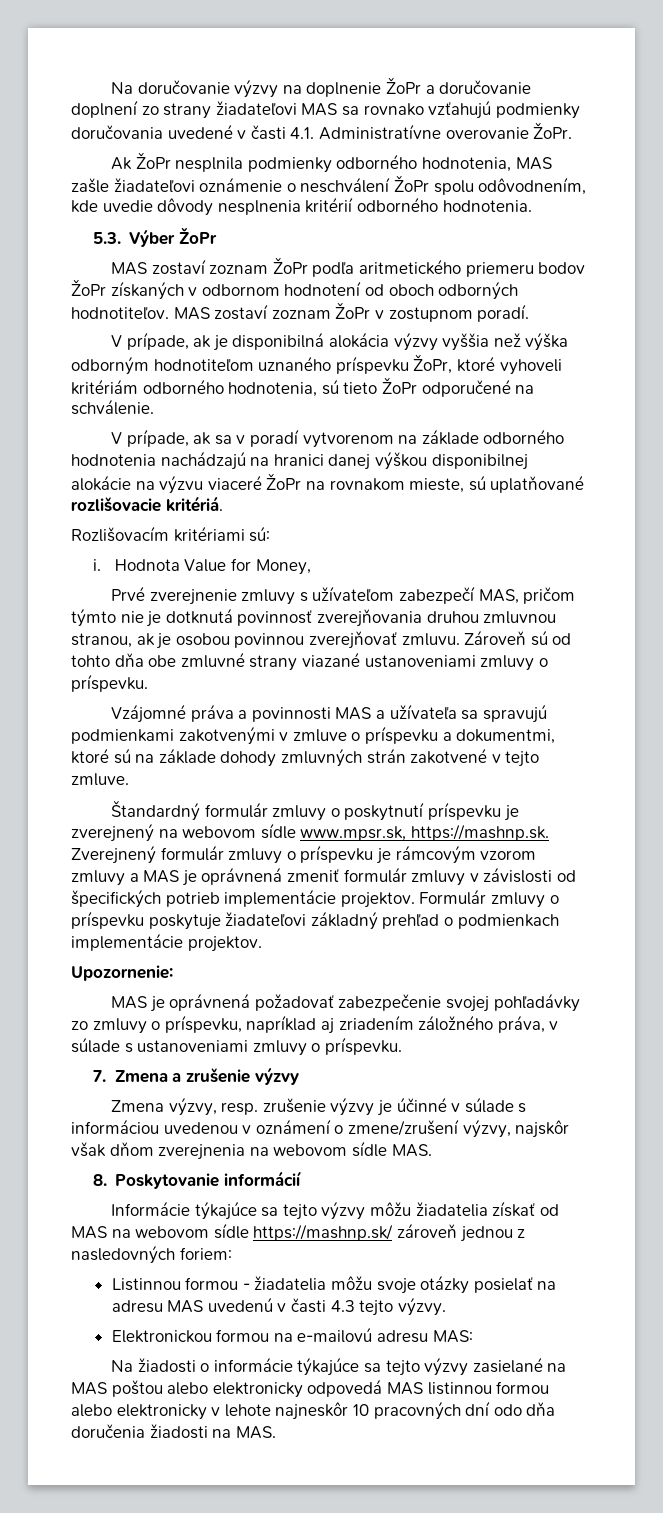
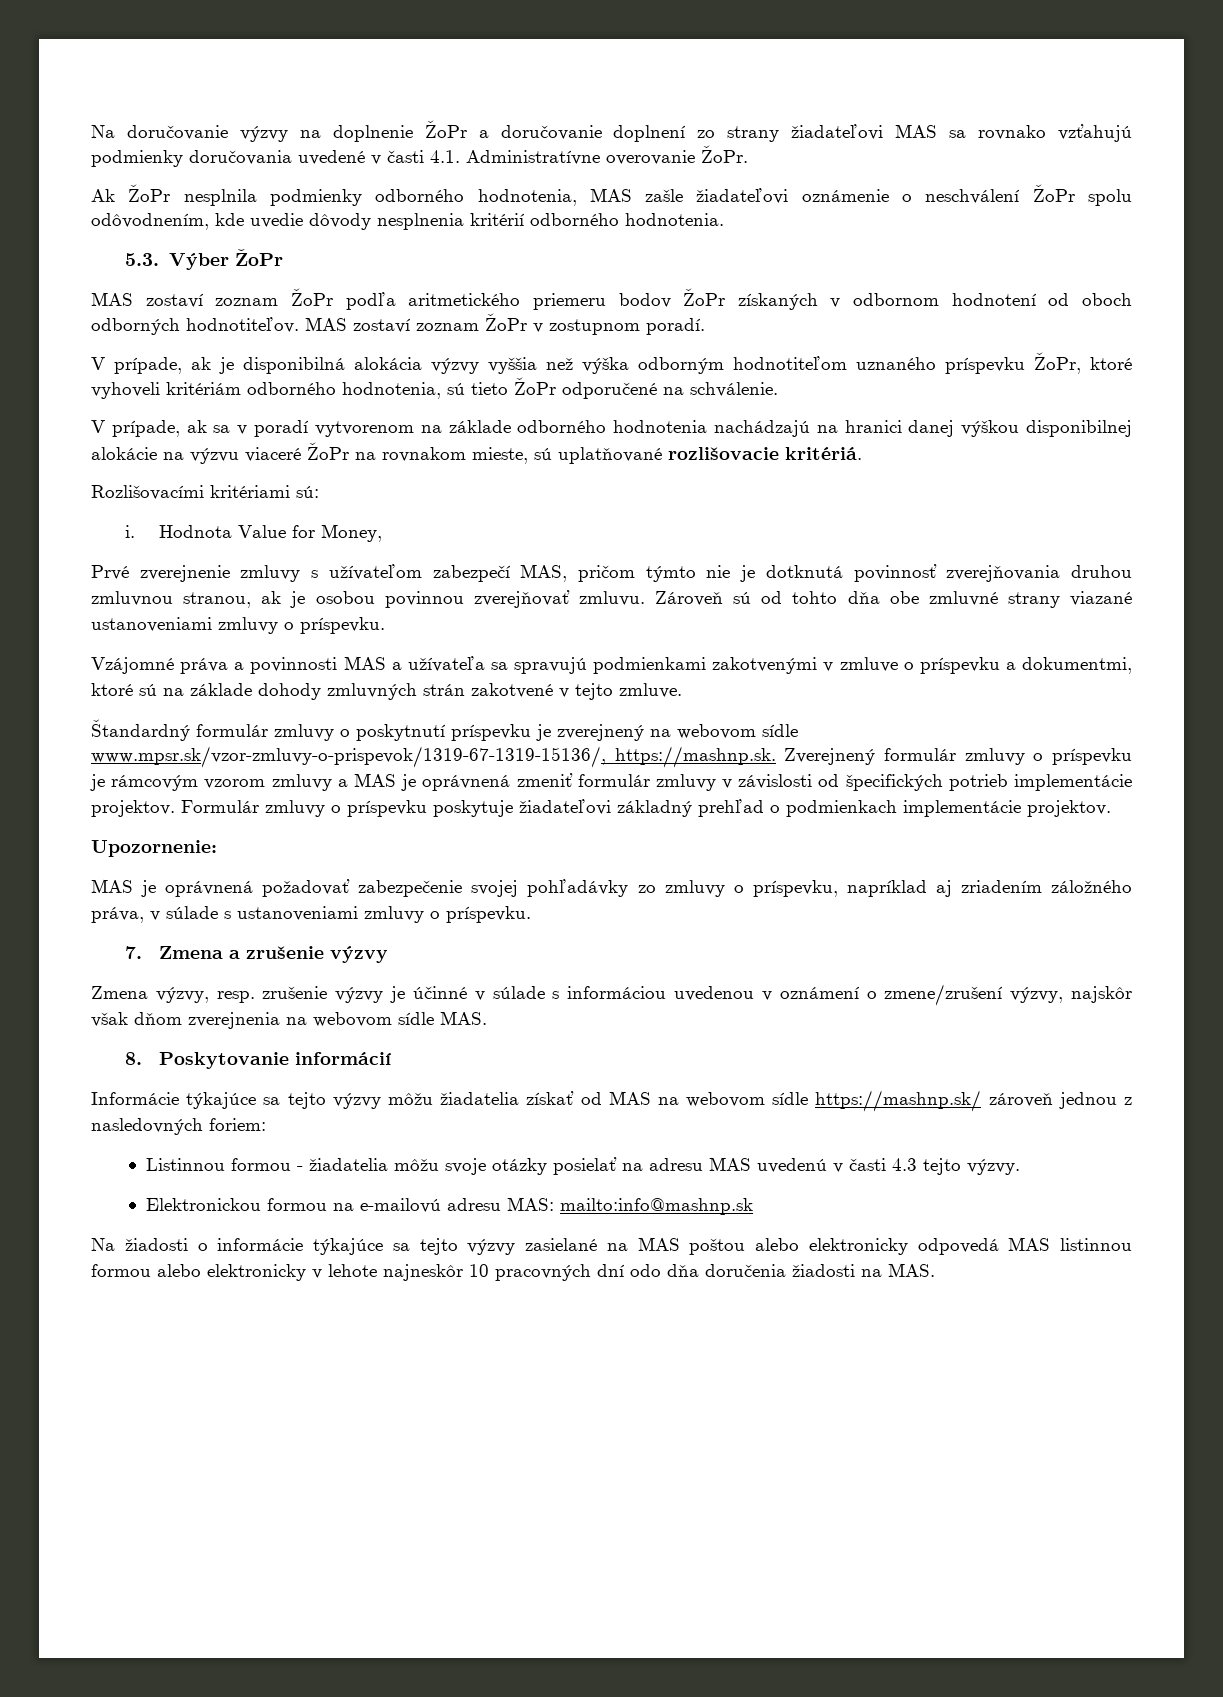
- Rozlišovacím kritériami sú:
+ Rozlišovacími kritériami sú:
- Štandardný formulár zmluvy o poskytnutí príspevku je zverejnený na webovom sídle www.mpsr.sk, https://mashnp.sk. Zverejnený formulár zmluvy o príspevku je rámcovým vzorom zmluvy a MAS je oprávnená zmeniť formulár zmluvy v závislosti od špecifických potrieb implementácie projektov.
+ Štandardný formulár zmluvy o poskytnutí príspevku je zverejnený na webovom sídle www.mpsr.sk/vzor-zmluvy-o-prispevok/1319-67-1319-15136/, https://mashnp.sk. Zverejnený formulár zmluvy o príspevku je rámcovým vzorom zmluvy a MAS je oprávnená zmeniť formulár zmluvy v závislosti od špecifických potrieb implementácie projektov.
- Elektronickou formou na e-mailovú adresu MAS:
+ Elektronickou formou na e-mailovú adresu MAS: mailto:info@mashnp.sk

